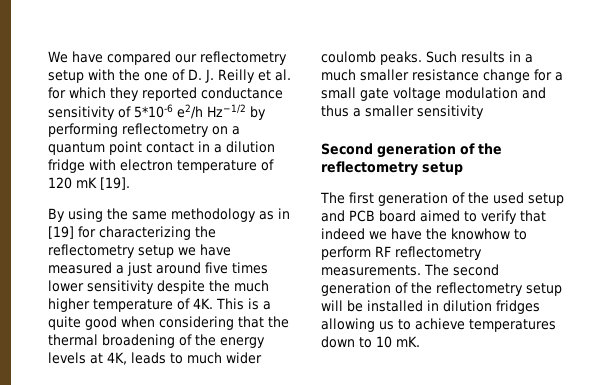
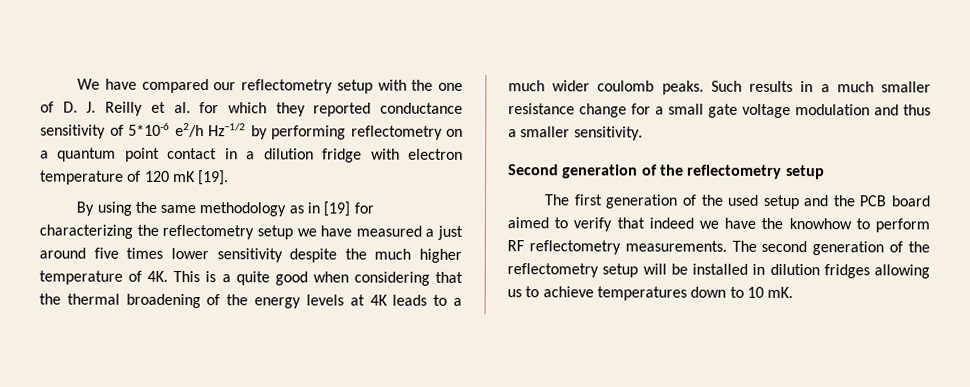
- This is a quite good when considering that the thermal broadening of the energy levels at 4K, leads to much wider coulomb peaks.
+ This is a quite good when considering that the thermal broadening of the energy levels at 4K leads to a much wider coulomb peaks.
- Such results in a much smaller resistance change for a small gate voltage modulation and thus a smaller sensitivity
+ Such results in a much smaller resistance change for a small gate voltage modulation and thus a smaller sensitivity.
- The first generation of the used setup and PCB board aimed to verify that indeed we have the knowhow to perform RF reflectometry measurements.
+ The first generation of the used setup and the PCB board aimed to verify that indeed we have the knowhow to perform RF reflectometry measurements.

